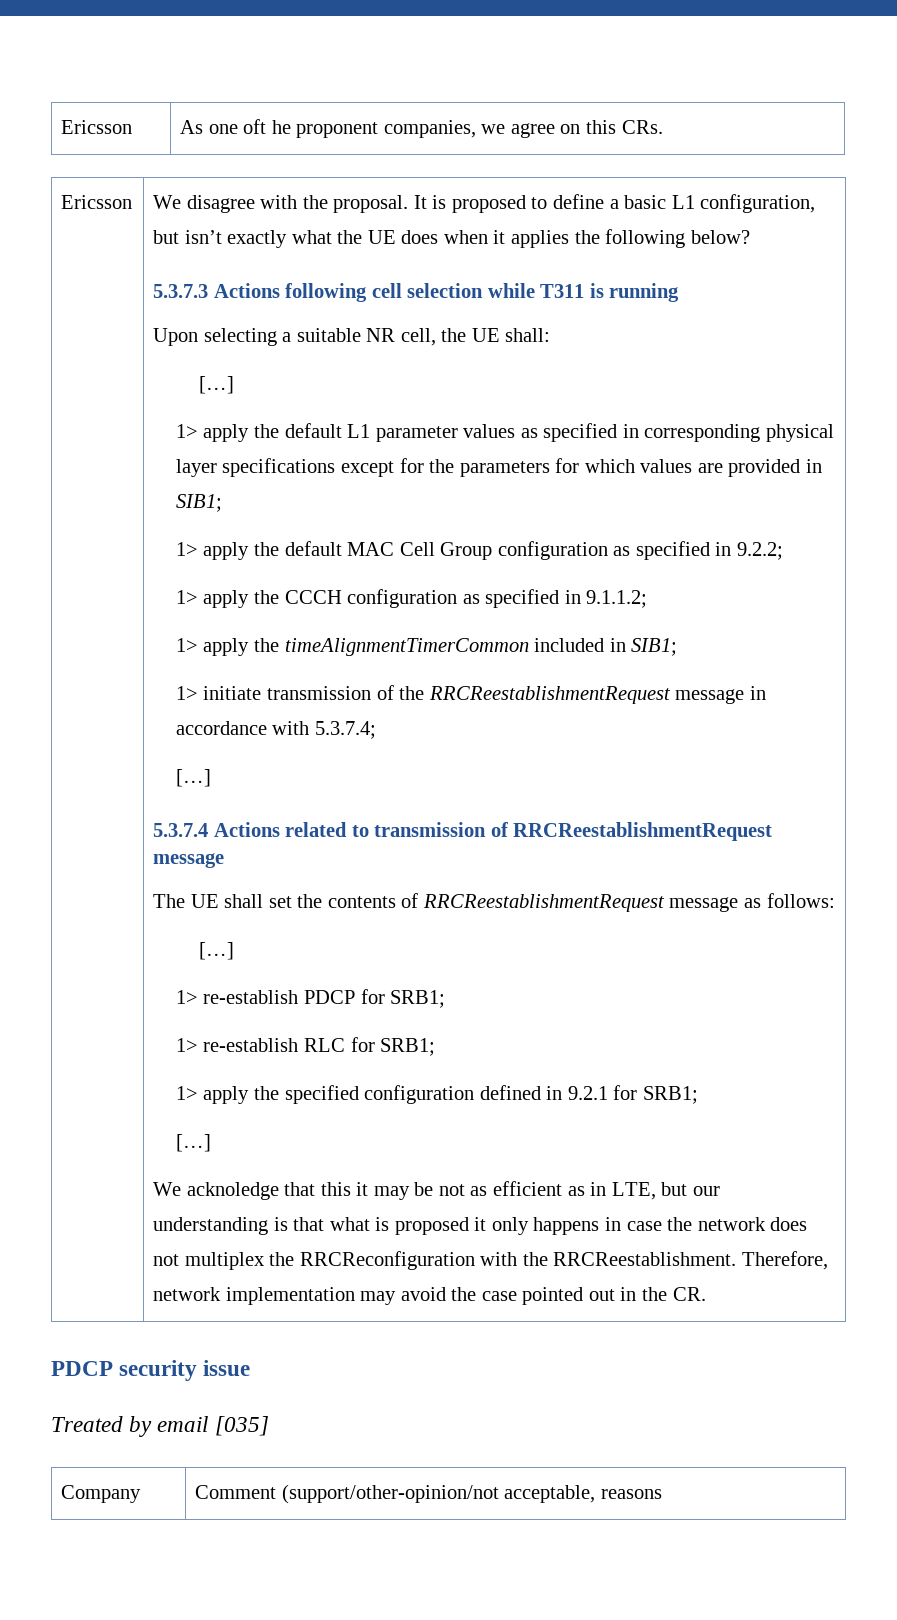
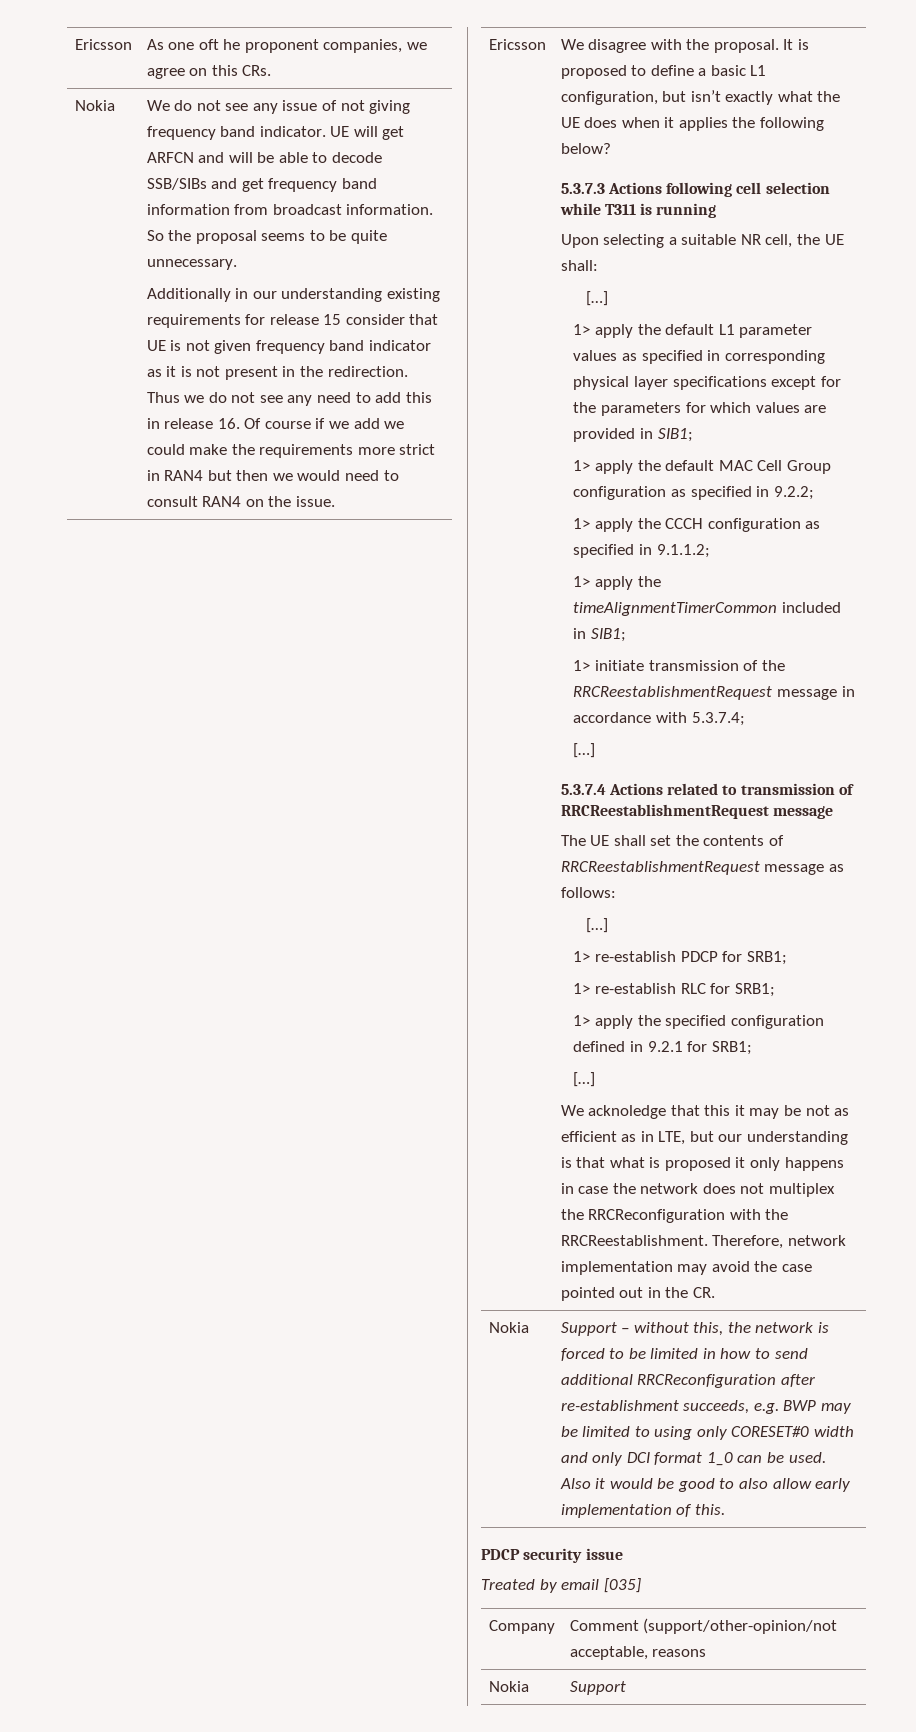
+ Nokia | We do not see any issue of not giving frequency band indicator. UE will get ARFCN and will be able to decode SSB/SIBs and get frequency band information from broadcast information. So the proposal seems to be quite unnecessary.
+ Additionally in our understanding existing requirements for release 15 consider that UE is not given frequency band indicator as it is not present in the redirection. Thus we do not see any need to add this in release 16. Of course if we add we could make the requirements more strict in RAN4 but then we would need to consult RAN4 on the issue.
+ Nokia | Support – without this, the network is forced to be limited in how to send additional RRCReconfiguration after re-establishment succeeds, e.g. BWP may be limited to using only CORESET#0 width and only DCI format 1_0 can be used. Also it would be good to also allow early implementation of this.
  Company | Comment (support/other-opinion/not acceptable, reasons
+ Nokia | Support

